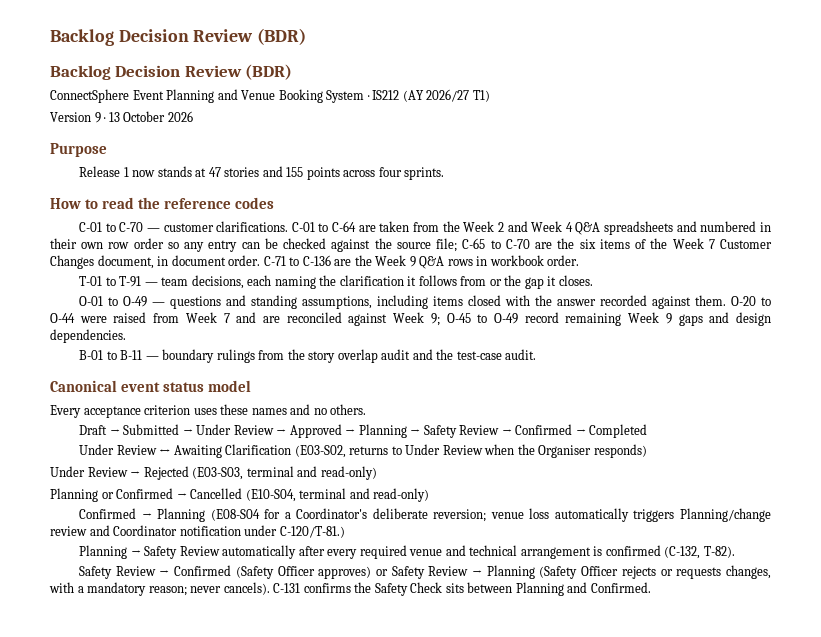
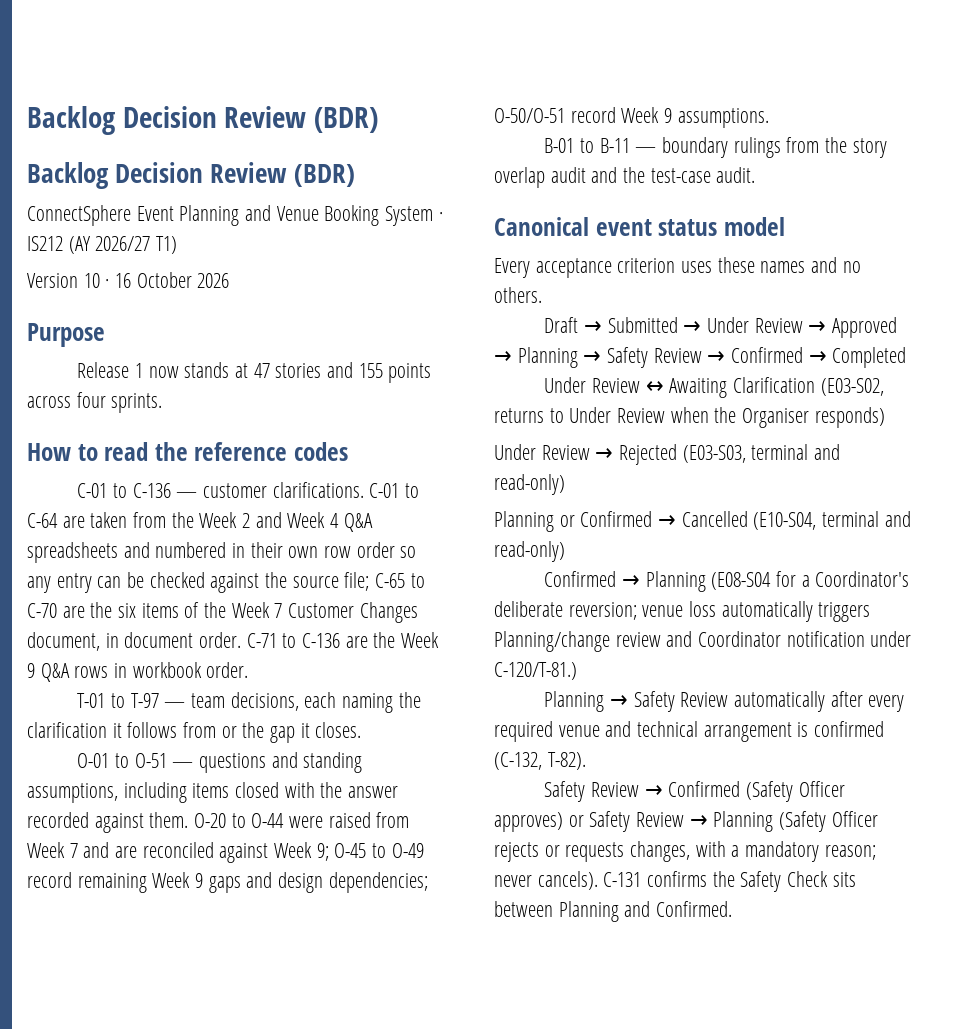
- Version 9 · 13 October 2026
+ Version 10 · 16 October 2026
- C-01 to C-70 — customer clarifications.
+ C-01 to C-136 — customer clarifications.
- T-01 to T-91 — team decisions, each naming the clarification it follows from or the gap it closes.
+ T-01 to T-97 — team decisions, each naming the clarification it follows from or the gap it closes.
- O-01 to O-49 — questions and standing assumptions, including items closed with the answer recorded against them.
+ O-01 to O-51 — questions and standing assumptions, including items closed with the answer recorded against them.
- O-20 to O-44 were raised from Week 7 and are reconciled against Week 9; O-45 to O-49 record remaining Week 9 gaps and design dependencies.
+ O-20 to O-44 were raised from Week 7 and are reconciled against Week 9; O-45 to O-49 record remaining Week 9 gaps and design dependencies; O-50/O-51 record Week 9 assumptions.

